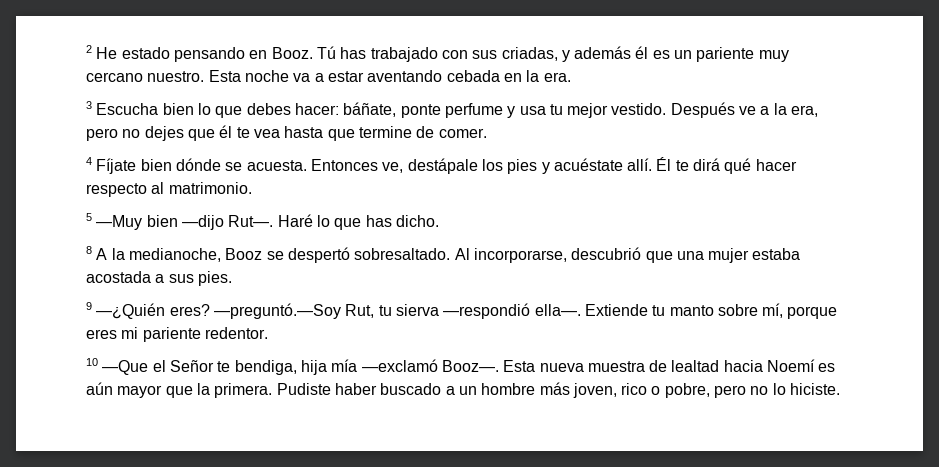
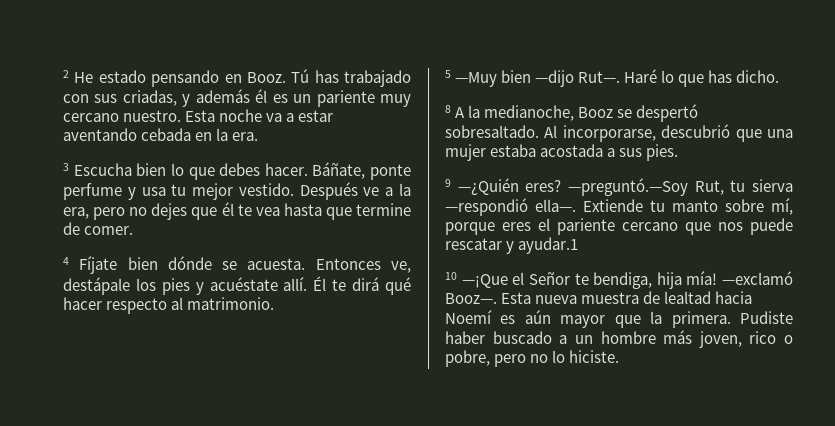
- 3 Escucha bien lo que debes hacer: báñate, ponte perfume y usa tu mejor vestido.
+ 3 Escucha bien lo que debes hacer. Báñate, ponte perfume y usa tu mejor vestido.
- Extiende tu manto sobre mí, porque eres mi pariente redentor.
+ Extiende tu manto sobre mí, porque eres el pariente cercano que nos puede rescatar y ayudar.1
- 10 —Que el Señor te bendiga, hija mía —exclamó Booz—.
+ 10 —¡Que el Señor te bendiga, hija mía! —exclamó Booz—.

